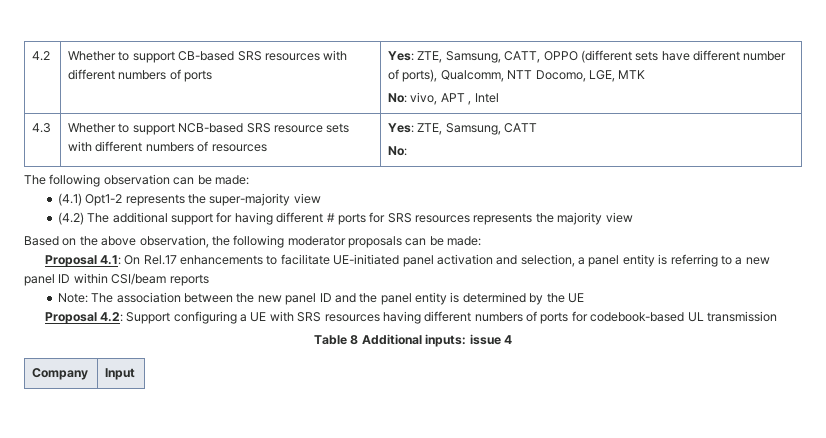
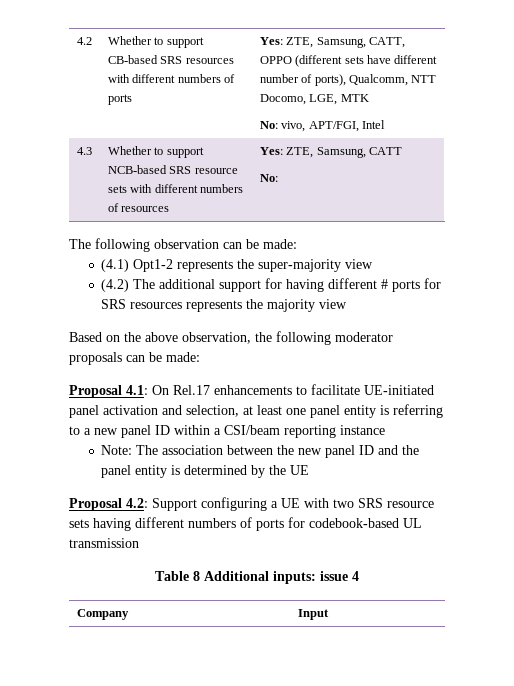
  4.2 | Whether to support CB-based SRS resources with different numbers of ports | Yes: ZTE, Samsung, CATT, OPPO (different sets have different number of ports), Qualcomm, NTT Docomo, LGE, MTK
- No: vivo, APT , Intel
+ No: vivo, APT/FGI, Intel
- Proposal 4.1: On Rel.17 enhancements to facilitate UE-initiated panel activation and selection, a panel entity is referring to a new panel ID within CSI/beam reports
+ Proposal 4.1: On Rel.17 enhancements to facilitate UE-initiated panel activation and selection, at least one panel entity is referring to a new panel ID within a CSI/beam reporting instance
- Proposal 4.2: Support configuring a UE with SRS resources having different numbers of ports for codebook-based UL transmission
+ Proposal 4.2: Support configuring a UE with two SRS resource sets having different numbers of ports for codebook-based UL transmission

